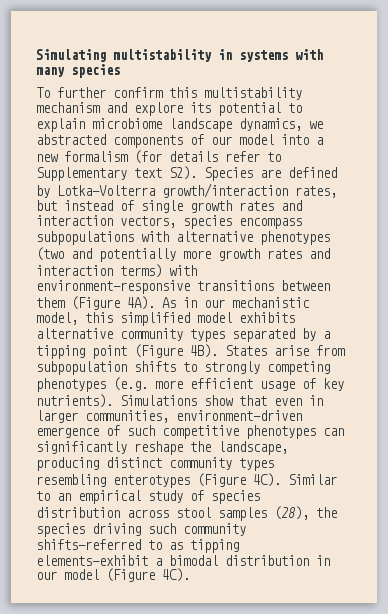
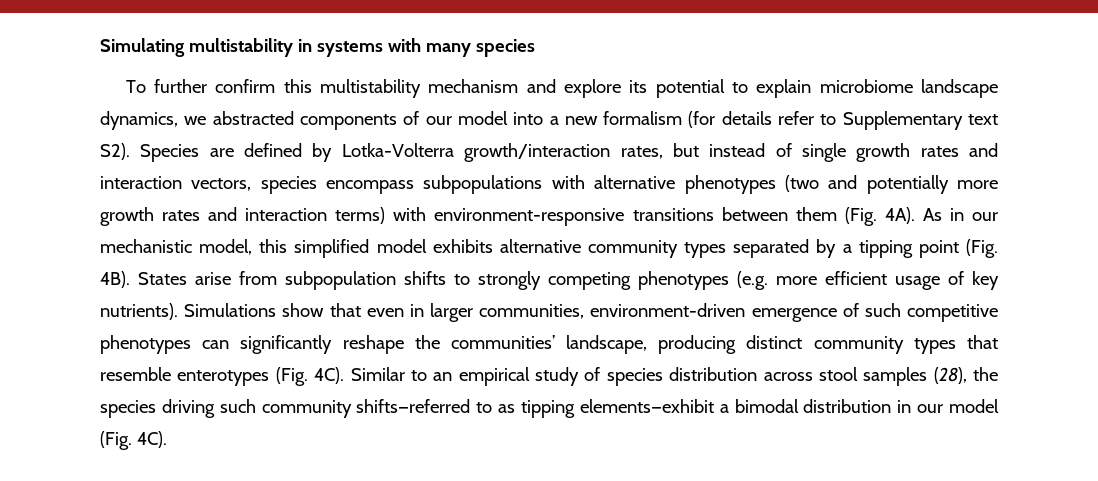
- To further confirm this multistability mechanism and explore its potential to explain microbiome landscape dynamics, we abstracted components of our model into a new formalism (for details refer to Supplementary text S2). Species are defined by Lotka-Volterra growth/interaction rates, but instead of single growth rates and interaction vectors, species encompass subpopulations with alternative phenotypes (two and potentially more growth rates and interaction terms) with environment-responsive transitions between them (Figure 4A).
+ To further confirm this multistability mechanism and explore its potential to explain microbiome landscape dynamics, we abstracted components of our model into a new formalism (for details refer to Supplementary text S2). Species are defined by Lotka-Volterra growth/interaction rates, but instead of single growth rates and interaction vectors, species encompass subpopulations with alternative phenotypes (two and potentially more growth rates and interaction terms) with environment-responsive transitions between them (Fig. 4A).
- As in our mechanistic model, this simplified model exhibits alternative community types separated by a tipping point (Figure 4B).
+ As in our mechanistic model, this simplified model exhibits alternative community types separated by a tipping point (Fig. 4B).
- Simulations show that even in larger communities, environment-driven emergence of such competitive phenotypes can significantly reshape the landscape, producing distinct community types resembling enterotypes (Figure 4C).
+ Simulations show that even in larger communities, environment-driven emergence of such competitive phenotypes can significantly reshape the communities’ landscape, producing distinct community types that resemble enterotypes (Fig. 4C).
- Similar to an empirical study of species distribution across stool samples (28), the species driving such community shifts—referred to as tipping elements—exhibit a bimodal distribution in our model (Figure 4C).
+ Similar to an empirical study of species distribution across stool samples (28), the species driving such community shifts—referred to as tipping elements—exhibit a bimodal distribution in our model (Fig. 4C).

